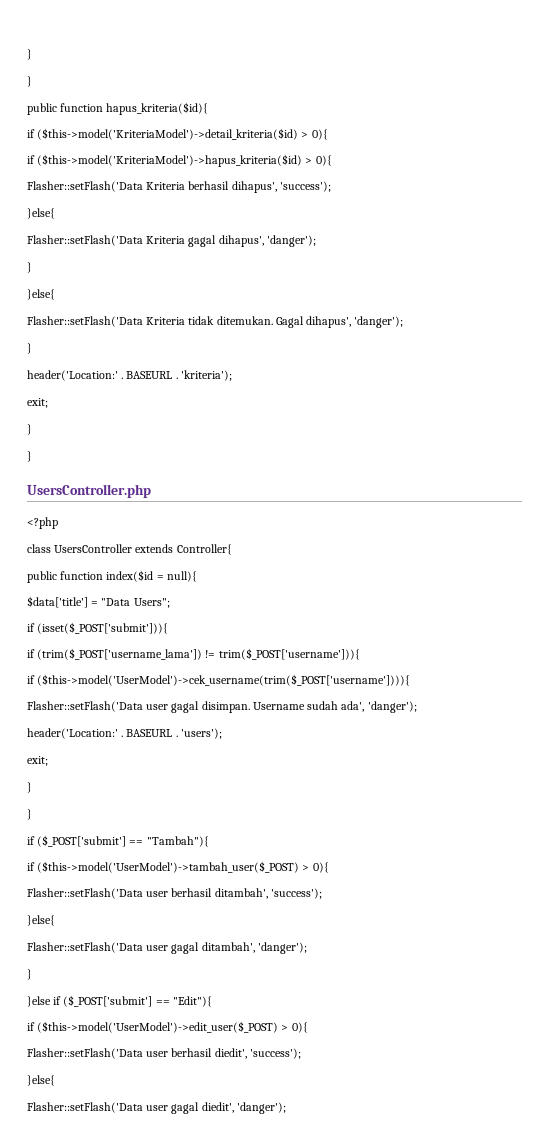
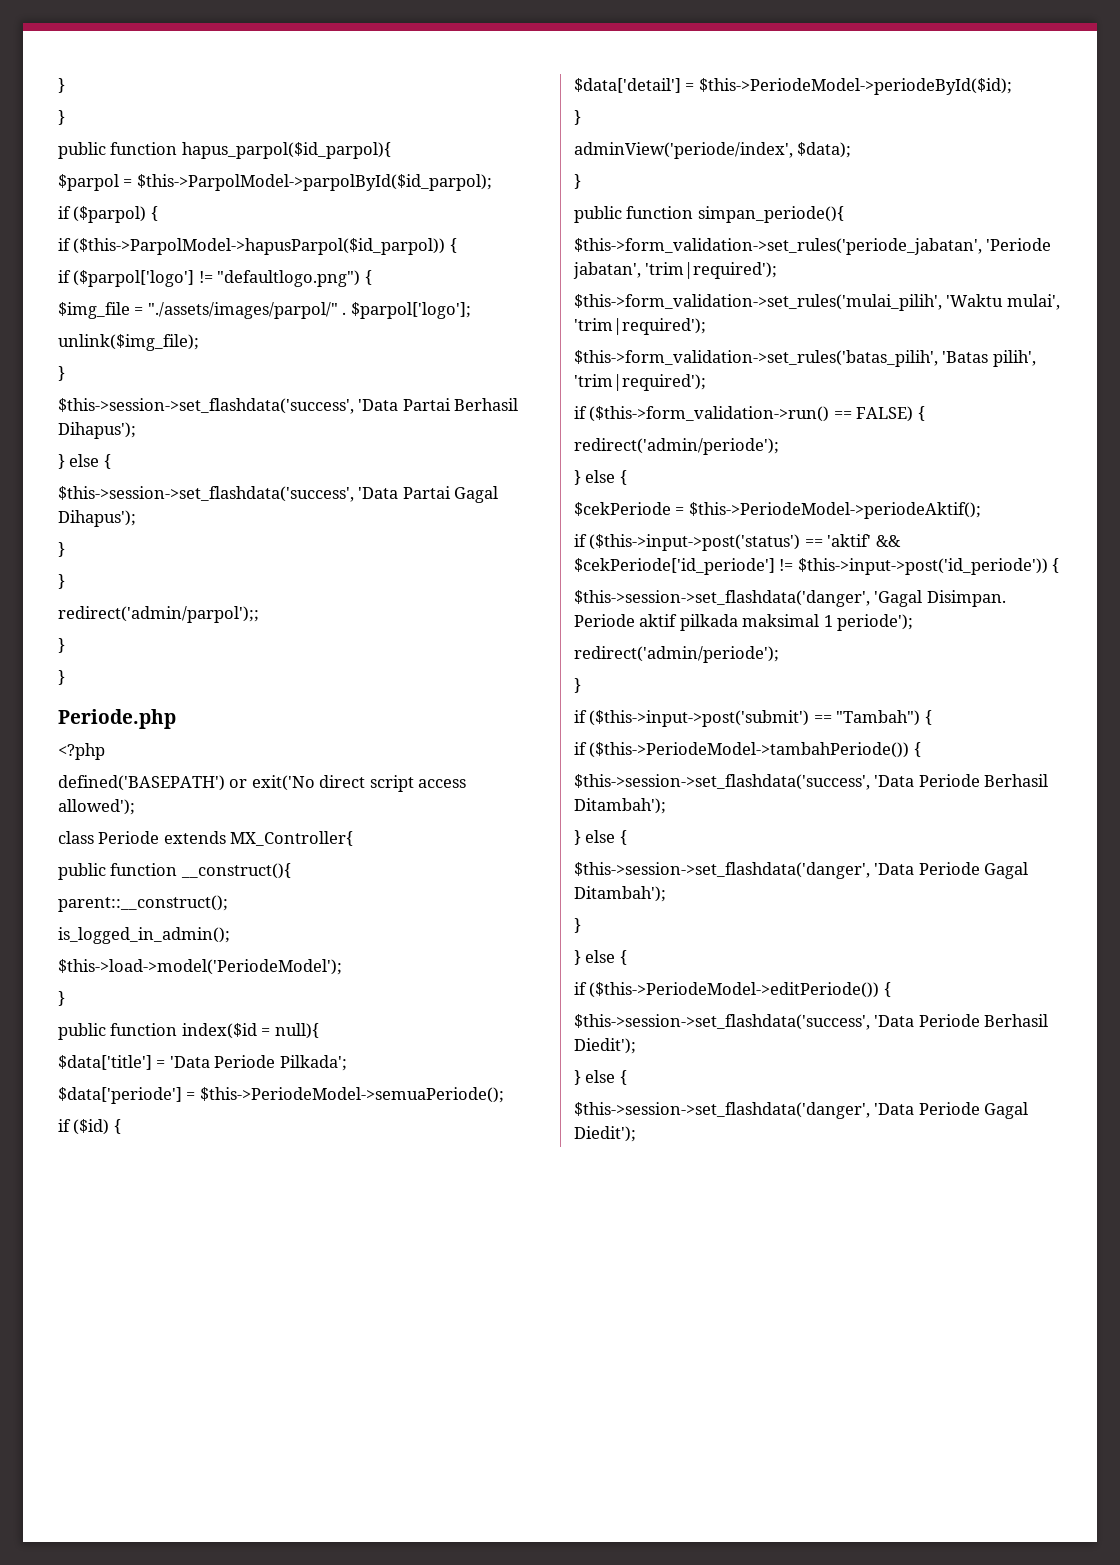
- public function hapus_kriteria($id){
- if ($this->model('KriteriaModel')->detail_kriteria($id) > 0){
- if ($this->model('KriteriaModel')->hapus_kriteria($id) > 0){
- Flasher::setFlash('Data Kriteria berhasil dihapus', 'success');
- }else{
- Flasher::setFlash('Data Kriteria gagal dihapus', 'danger');
+ public function hapus_parpol($id_parpol){
+ $parpol = $this->ParpolModel->parpolById($id_parpol);
+ if ($parpol) {
+ if ($this->ParpolModel->hapusParpol($id_parpol)) {
+ if ($parpol['logo'] != "defaultlogo.png") {
+ $img_file = "./assets/images/parpol/" . $parpol['logo'];
+ unlink($img_file);
  }
- }else{
- Flasher::setFlash('Data Kriteria tidak ditemukan. Gagal dihapus', 'danger');
- }
- header('Location:' . BASEURL . 'kriteria');
- exit;
+ $this->session->set_flashdata('success', 'Data Partai Berhasil Dihapus');
+ } else {
+ $this->session->set_flashdata('success', 'Data Partai Gagal Dihapus');
  }
  }
- UsersController.php
+ redirect('admin/parpol');;
+ }
+ }
+ Periode.php
  <?php
- class UsersController extends Controller{
+ defined('BASEPATH') or exit('No direct script access allowed');
+ class Periode extends MX_Controller{
+ public function __construct(){
+ parent::__construct();
+ is_logged_in_admin();
+ $this->load->model('PeriodeModel');
+ }
- $data['title'] = "Data Users";
- if (isset($_POST['submit'])){
- if (trim($_POST['username_lama']) != trim($_POST['username'])){
- if ($this->model('UserModel')->cek_username(trim($_POST['username']))){
- Flasher::setFlash('Data user gagal disimpan. Username sudah ada', 'danger');
- header('Location:' . BASEURL . 'users');
- exit;
+ $data['title'] = 'Data Periode Pilkada';
+ $data['periode'] = $this->PeriodeModel->semuaPeriode();
+ if ($id) {
+ $data['detail'] = $this->PeriodeModel->periodeById($id);
  }
+ adminView('periode/index', $data);
  }
- if ($_POST['submit'] == "Tambah"){
- if ($this->model('UserModel')->tambah_user($_POST) > 0){
- Flasher::setFlash('Data user berhasil ditambah', 'success');
- }else{
- Flasher::setFlash('Data user gagal ditambah', 'danger');
+ public function simpan_periode(){
+ $this->form_validation->set_rules('periode_jabatan', 'Periode jabatan', 'trim|required');
+ $this->form_validation->set_rules('mulai_pilih', 'Waktu mulai', 'trim|required');
+ $this->form_validation->set_rules('batas_pilih', 'Batas pilih', 'trim|required');
+ if ($this->form_validation->run() == FALSE) {
+ redirect('admin/periode');
+ } else {
+ $cekPeriode = $this->PeriodeModel->periodeAktif();
+ if ($this->input->post('status') == 'aktif' && $cekPeriode['id_periode'] != $this->input->post('id_periode')) {
+ $this->session->set_flashdata('danger', 'Gagal Disimpan. Periode aktif pilkada maksimal 1 periode');
+ redirect('admin/periode');
  }
- }else if ($_POST['submit'] == "Edit"){
- if ($this->model('UserModel')->edit_user($_POST) > 0){
- Flasher::setFlash('Data user berhasil diedit', 'success');
- }else{
- Flasher::setFlash('Data user gagal diedit', 'danger');
+ if ($this->input->post('submit') == "Tambah") {
+ if ($this->PeriodeModel->tambahPeriode()) {
+ $this->session->set_flashdata('success', 'Data Periode Berhasil Ditambah');
+ } else {
+ $this->session->set_flashdata('danger', 'Data Periode Gagal Ditambah');
+ }
+ } else {
+ if ($this->PeriodeModel->editPeriode()) {
+ $this->session->set_flashdata('success', 'Data Periode Berhasil Diedit');
+ } else {
+ $this->session->set_flashdata('danger', 'Data Periode Gagal Diedit');

